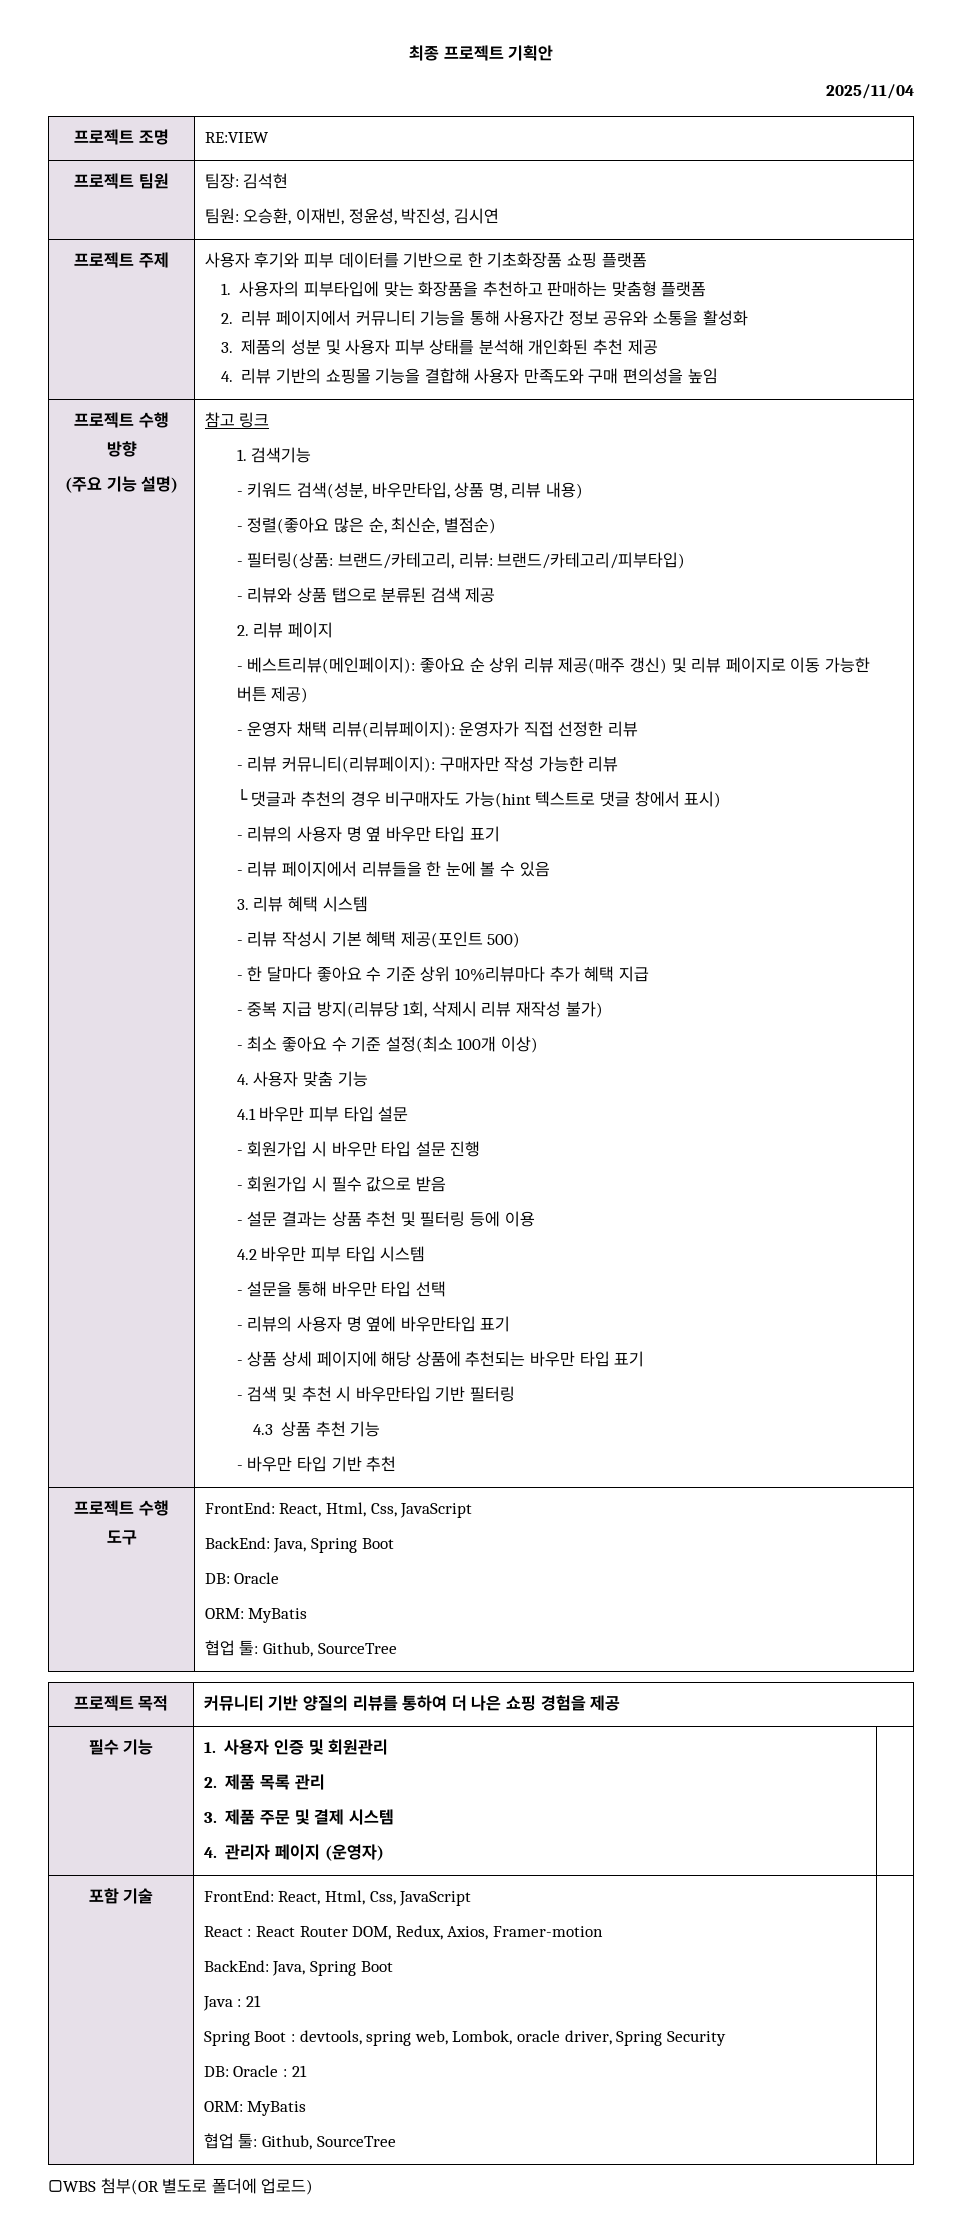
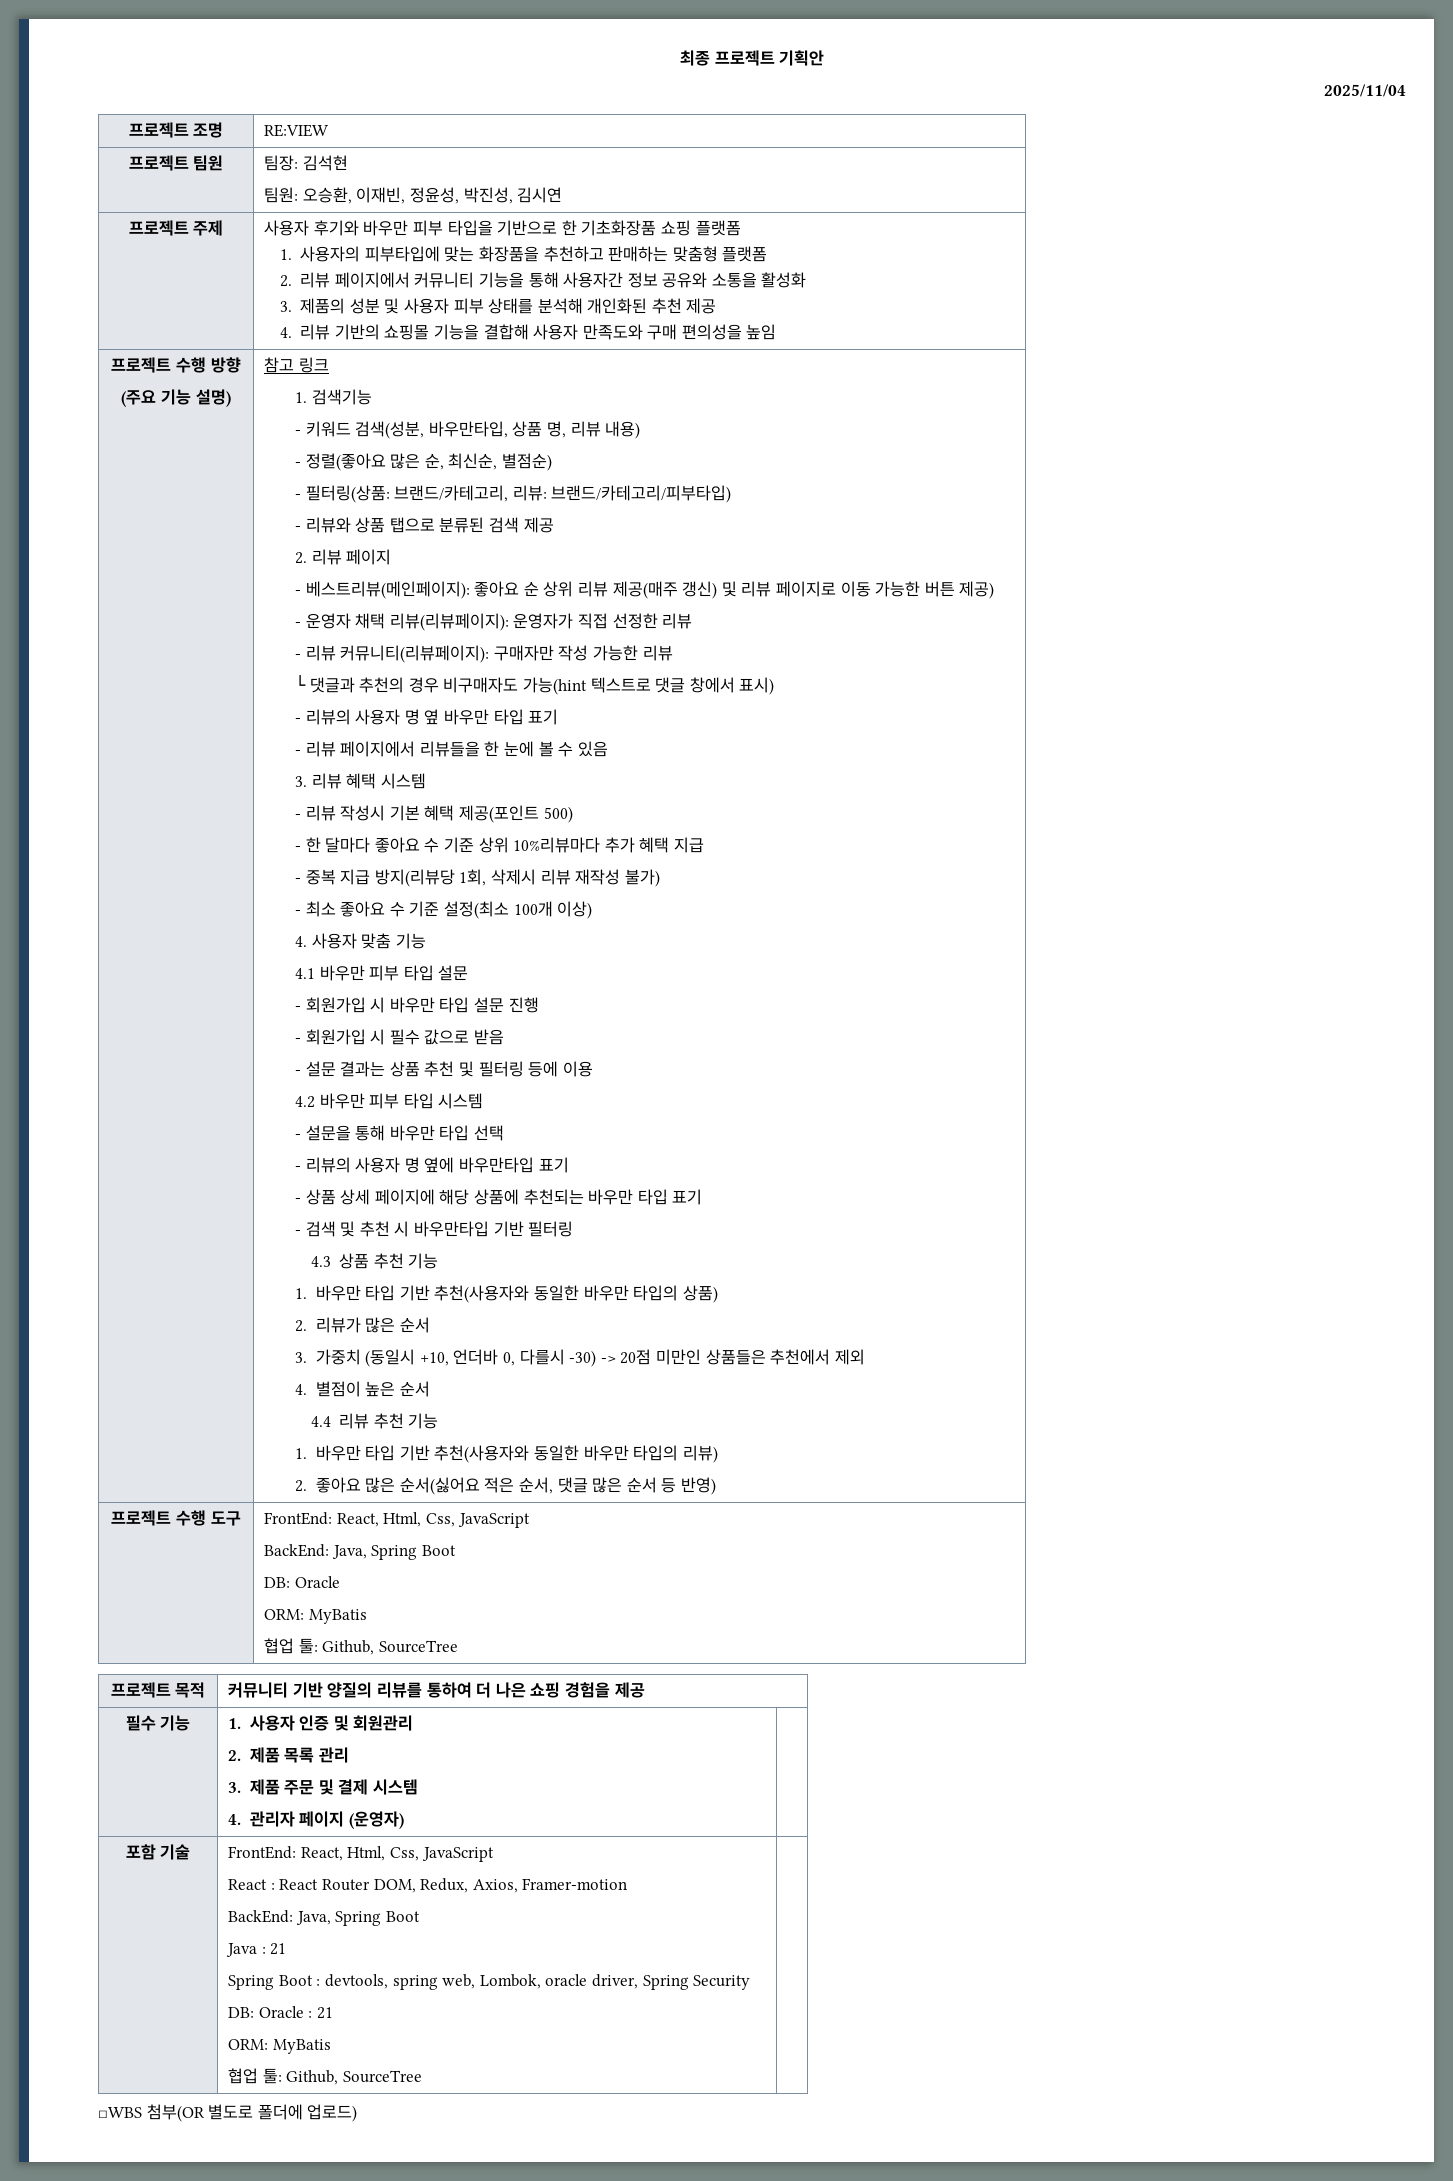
- 사용자 후기와 피부 데이터를 기반으로 한 기초화장품 쇼핑 플랫폼
+ 사용자 후기와 바우만 피부 타입을 기반으로 한 기초화장품 쇼핑 플랫폼
- - 바우만 타입 기반 추천
+ 1. 바우만 타입 기반 추천(사용자와 동일한 바우만 타입의 상품)
+ 2. 리뷰가 많은 순서
+ 3. 가중치 (동일시 +10, 언더바 0, 다를시 -30) -> 20점 미만인 상품들은 추천에서 제외
+ 4. 별점이 높은 순서
+ 4.4 리뷰 추천 기능
+ 1. 바우만 타입 기반 추천(사용자와 동일한 바우만 타입의 리뷰)
+ 2. 좋아요 많은 순서(싫어요 적은 순서, 댓글 많은 순서 등 반영)

